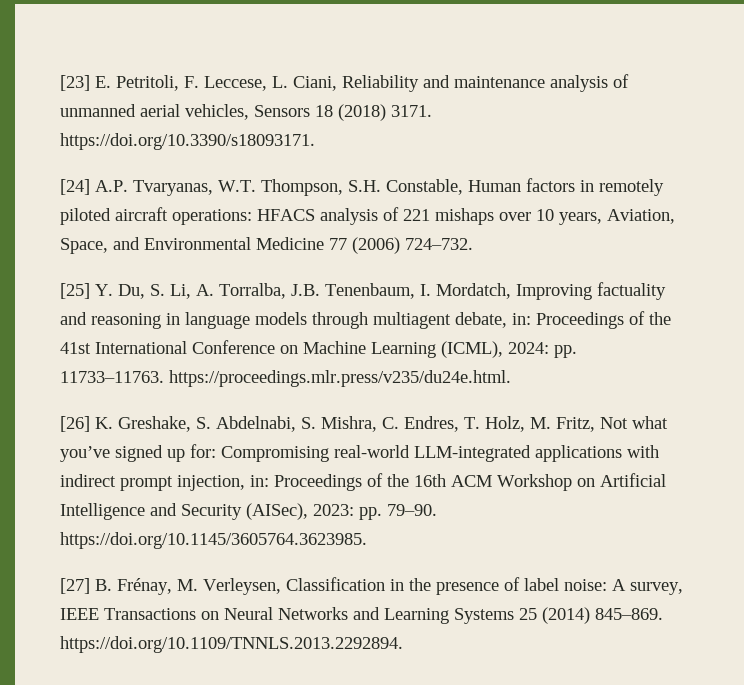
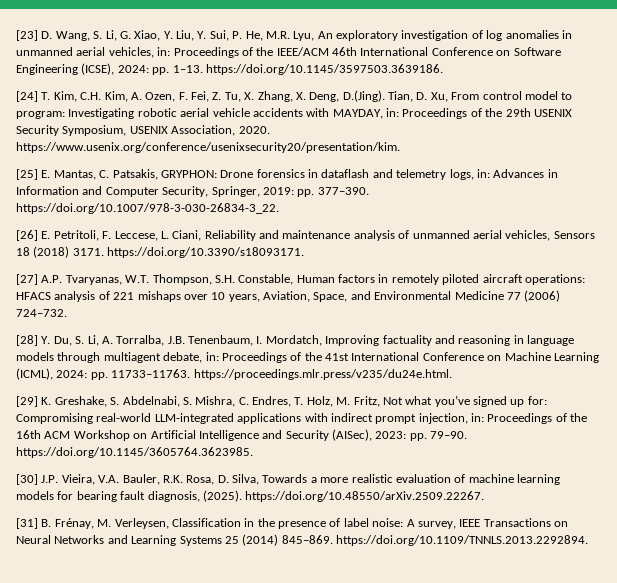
- [23] E. Petritoli, F. Leccese, L. Ciani, Reliability and maintenance analysis of unmanned aerial vehicles, Sensors 18 (2018) 3171. https://doi.org/10.3390/s18093171.
+ [23] D. Wang, S. Li, G. Xiao, Y. Liu, Y. Sui, P. He, M.R. Lyu, An exploratory investigation of log anomalies in unmanned aerial vehicles, in: Proceedings of the IEEE/ACM 46th International Conference on Software Engineering (ICSE), 2024: pp. 1–13. https://doi.org/10.1145/3597503.3639186.
+ [24] T. Kim, C.H. Kim, A. Ozen, F. Fei, Z. Tu, X. Zhang, X. Deng, D.(Jing). Tian, D. Xu, From control model to program: Investigating robotic aerial vehicle accidents with MAYDAY, in: Proceedings of the 29th USENIX Security Symposium, USENIX Association, 2020. https://www.usenix.org/conference/usenixsecurity20/presentation/kim.
+ [25] E. Mantas, C. Patsakis, GRYPHON: Drone forensics in dataflash and telemetry logs, in: Advances in Information and Computer Security, Springer, 2019: pp. 377–390. https://doi.org/10.1007/978-3-030-26834-3_22.
+ [26] E. Petritoli, F. Leccese, L. Ciani, Reliability and maintenance analysis of unmanned aerial vehicles, Sensors 18 (2018) 3171. https://doi.org/10.3390/s18093171.
- [24] A.P. Tvaryanas, W.T. Thompson, S.H. Constable, Human factors in remotely piloted aircraft operations: HFACS analysis of 221 mishaps over 10 years, Aviation, Space, and Environmental Medicine 77 (2006) 724–732.
+ [27] A.P. Tvaryanas, W.T. Thompson, S.H. Constable, Human factors in remotely piloted aircraft operations: HFACS analysis of 221 mishaps over 10 years, Aviation, Space, and Environmental Medicine 77 (2006) 724–732.
- [25] Y. Du, S. Li, A. Torralba, J.B. Tenenbaum, I. Mordatch, Improving factuality and reasoning in language models through multiagent debate, in: Proceedings of the 41st International Conference on Machine Learning (ICML), 2024: pp. 11733–11763. https://proceedings.mlr.press/v235/du24e.html.
+ [28] Y. Du, S. Li, A. Torralba, J.B. Tenenbaum, I. Mordatch, Improving factuality and reasoning in language models through multiagent debate, in: Proceedings of the 41st International Conference on Machine Learning (ICML), 2024: pp. 11733–11763. https://proceedings.mlr.press/v235/du24e.html.
- [26] K. Greshake, S. Abdelnabi, S. Mishra, C. Endres, T. Holz, M. Fritz, Not what you’ve signed up for: Compromising real-world LLM-integrated applications with indirect prompt injection, in: Proceedings of the 16th ACM Workshop on Artificial Intelligence and Security (AISec), 2023: pp. 79–90. https://doi.org/10.1145/3605764.3623985.
+ [29] K. Greshake, S. Abdelnabi, S. Mishra, C. Endres, T. Holz, M. Fritz, Not what you’ve signed up for: Compromising real-world LLM-integrated applications with indirect prompt injection, in: Proceedings of the 16th ACM Workshop on Artificial Intelligence and Security (AISec), 2023: pp. 79–90. https://doi.org/10.1145/3605764.3623985.
- [27] B. Frénay, M. Verleysen, Classification in the presence of label noise: A survey, IEEE Transactions on Neural Networks and Learning Systems 25 (2014) 845–869. https://doi.org/10.1109/TNNLS.2013.2292894.
+ [30] J.P. Vieira, V.A. Bauler, R.K. Rosa, D. Silva, Towards a more realistic evaluation of machine learning models for bearing fault diagnosis, (2025). https://doi.org/10.48550/arXiv.2509.22267.
+ [31] B. Frénay, M. Verleysen, Classification in the presence of label noise: A survey, IEEE Transactions on Neural Networks and Learning Systems 25 (2014) 845–869. https://doi.org/10.1109/TNNLS.2013.2292894.

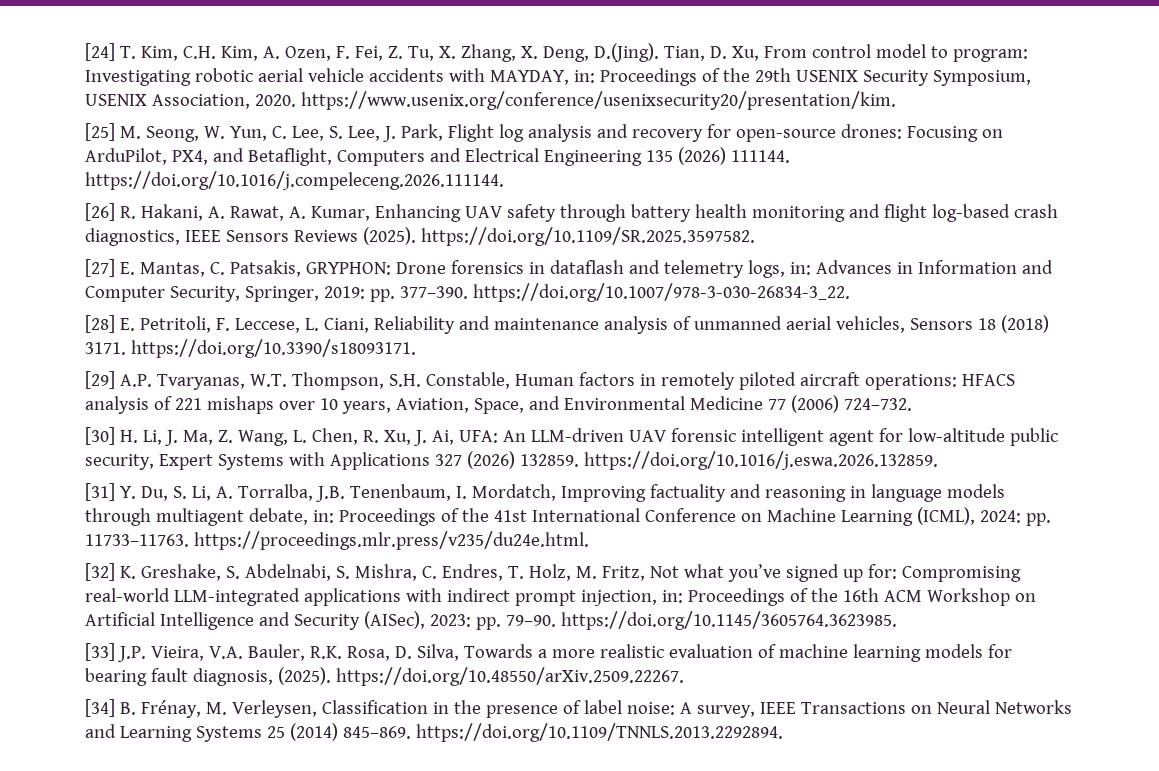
- [23] D. Wang, S. Li, G. Xiao, Y. Liu, Y. Sui, P. He, M.R. Lyu, An exploratory investigation of log anomalies in unmanned aerial vehicles, in: Proceedings of the IEEE/ACM 46th International Conference on Software Engineering (ICSE), 2024: pp. 1–13. https://doi.org/10.1145/3597503.3639186.
- [25] E. Mantas, C. Patsakis, GRYPHON: Drone forensics in dataflash and telemetry logs, in: Advances in Information and Computer Security, Springer, 2019: pp. 377–390. https://doi.org/10.1007/978-3-030-26834-3_22.
+ [25] M. Seong, W. Yun, C. Lee, S. Lee, J. Park, Flight log analysis and recovery for open-source drones: Focusing on ArduPilot, PX4, and Betaflight, Computers and Electrical Engineering 135 (2026) 111144. https://doi.org/10.1016/j.compeleceng.2026.111144.
+ [26] R. Hakani, A. Rawat, A. Kumar, Enhancing UAV safety through battery health monitoring and flight log-based crash diagnostics, IEEE Sensors Reviews (2025). https://doi.org/10.1109/SR.2025.3597582.
+ [27] E. Mantas, C. Patsakis, GRYPHON: Drone forensics in dataflash and telemetry logs, in: Advances in Information and Computer Security, Springer, 2019: pp. 377–390. https://doi.org/10.1007/978-3-030-26834-3_22.
- [26] E. Petritoli, F. Leccese, L. Ciani, Reliability and maintenance analysis of unmanned aerial vehicles, Sensors 18 (2018) 3171. https://doi.org/10.3390/s18093171.
+ [28] E. Petritoli, F. Leccese, L. Ciani, Reliability and maintenance analysis of unmanned aerial vehicles, Sensors 18 (2018) 3171. https://doi.org/10.3390/s18093171.
- [27] A.P. Tvaryanas, W.T. Thompson, S.H. Constable, Human factors in remotely piloted aircraft operations: HFACS analysis of 221 mishaps over 10 years, Aviation, Space, and Environmental Medicine 77 (2006) 724–732.
+ [29] A.P. Tvaryanas, W.T. Thompson, S.H. Constable, Human factors in remotely piloted aircraft operations: HFACS analysis of 221 mishaps over 10 years, Aviation, Space, and Environmental Medicine 77 (2006) 724–732.
- [28] Y. Du, S. Li, A. Torralba, J.B. Tenenbaum, I. Mordatch, Improving factuality and reasoning in language models through multiagent debate, in: Proceedings of the 41st International Conference on Machine Learning (ICML), 2024: pp. 11733–11763. https://proceedings.mlr.press/v235/du24e.html.
+ [30] H. Li, J. Ma, Z. Wang, L. Chen, R. Xu, J. Ai, UFA: An LLM-driven UAV forensic intelligent agent for low-altitude public security, Expert Systems with Applications 327 (2026) 132859. https://doi.org/10.1016/j.eswa.2026.132859.
+ [31] Y. Du, S. Li, A. Torralba, J.B. Tenenbaum, I. Mordatch, Improving factuality and reasoning in language models through multiagent debate, in: Proceedings of the 41st International Conference on Machine Learning (ICML), 2024: pp. 11733–11763. https://proceedings.mlr.press/v235/du24e.html.
- [29] K. Greshake, S. Abdelnabi, S. Mishra, C. Endres, T. Holz, M. Fritz, Not what you’ve signed up for: Compromising real-world LLM-integrated applications with indirect prompt injection, in: Proceedings of the 16th ACM Workshop on Artificial Intelligence and Security (AISec), 2023: pp. 79–90. https://doi.org/10.1145/3605764.3623985.
+ [32] K. Greshake, S. Abdelnabi, S. Mishra, C. Endres, T. Holz, M. Fritz, Not what you’ve signed up for: Compromising real-world LLM-integrated applications with indirect prompt injection, in: Proceedings of the 16th ACM Workshop on Artificial Intelligence and Security (AISec), 2023: pp. 79–90. https://doi.org/10.1145/3605764.3623985.
- [30] J.P. Vieira, V.A. Bauler, R.K. Rosa, D. Silva, Towards a more realistic evaluation of machine learning models for bearing fault diagnosis, (2025). https://doi.org/10.48550/arXiv.2509.22267.
+ [33] J.P. Vieira, V.A. Bauler, R.K. Rosa, D. Silva, Towards a more realistic evaluation of machine learning models for bearing fault diagnosis, (2025). https://doi.org/10.48550/arXiv.2509.22267.
- [31] B. Frénay, M. Verleysen, Classification in the presence of label noise: A survey, IEEE Transactions on Neural Networks and Learning Systems 25 (2014) 845–869. https://doi.org/10.1109/TNNLS.2013.2292894.
+ [34] B. Frénay, M. Verleysen, Classification in the presence of label noise: A survey, IEEE Transactions on Neural Networks and Learning Systems 25 (2014) 845–869. https://doi.org/10.1109/TNNLS.2013.2292894.

